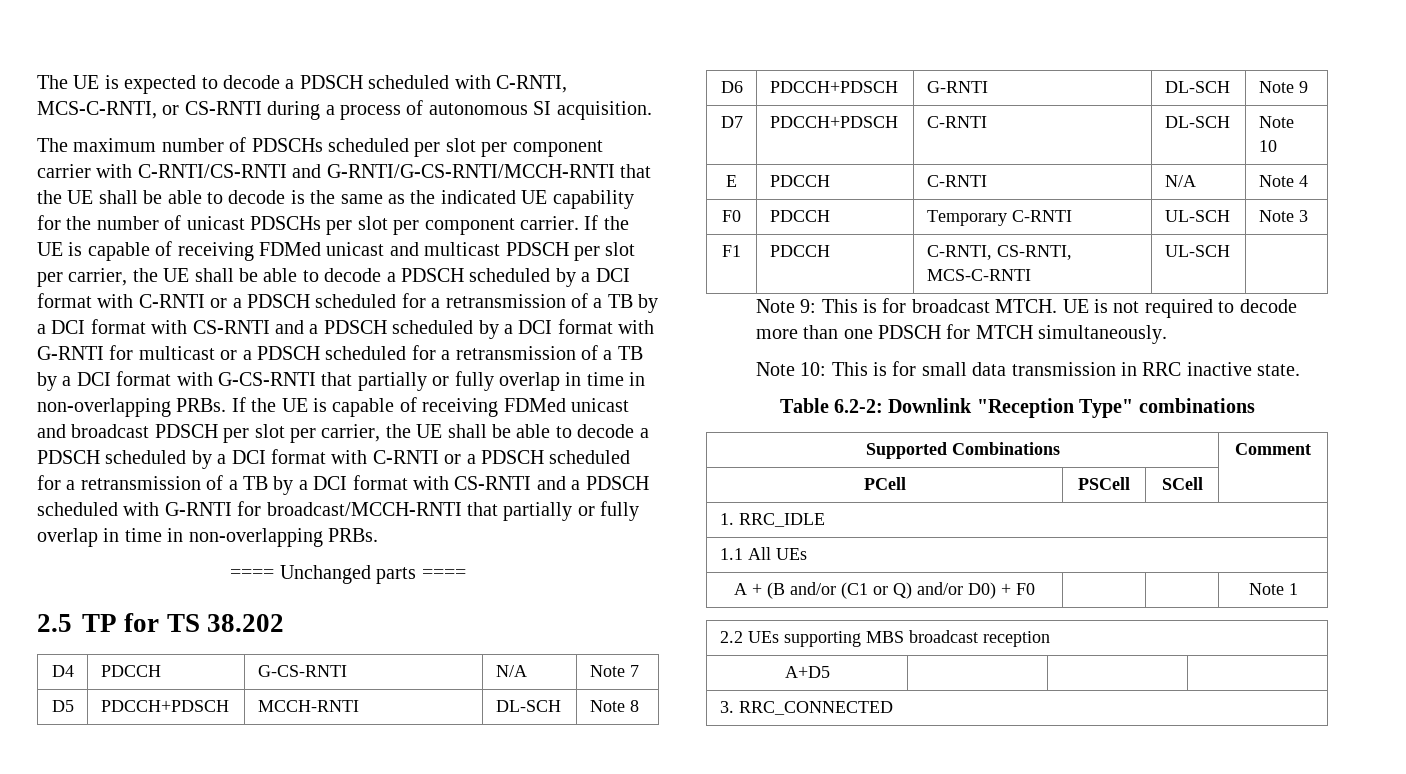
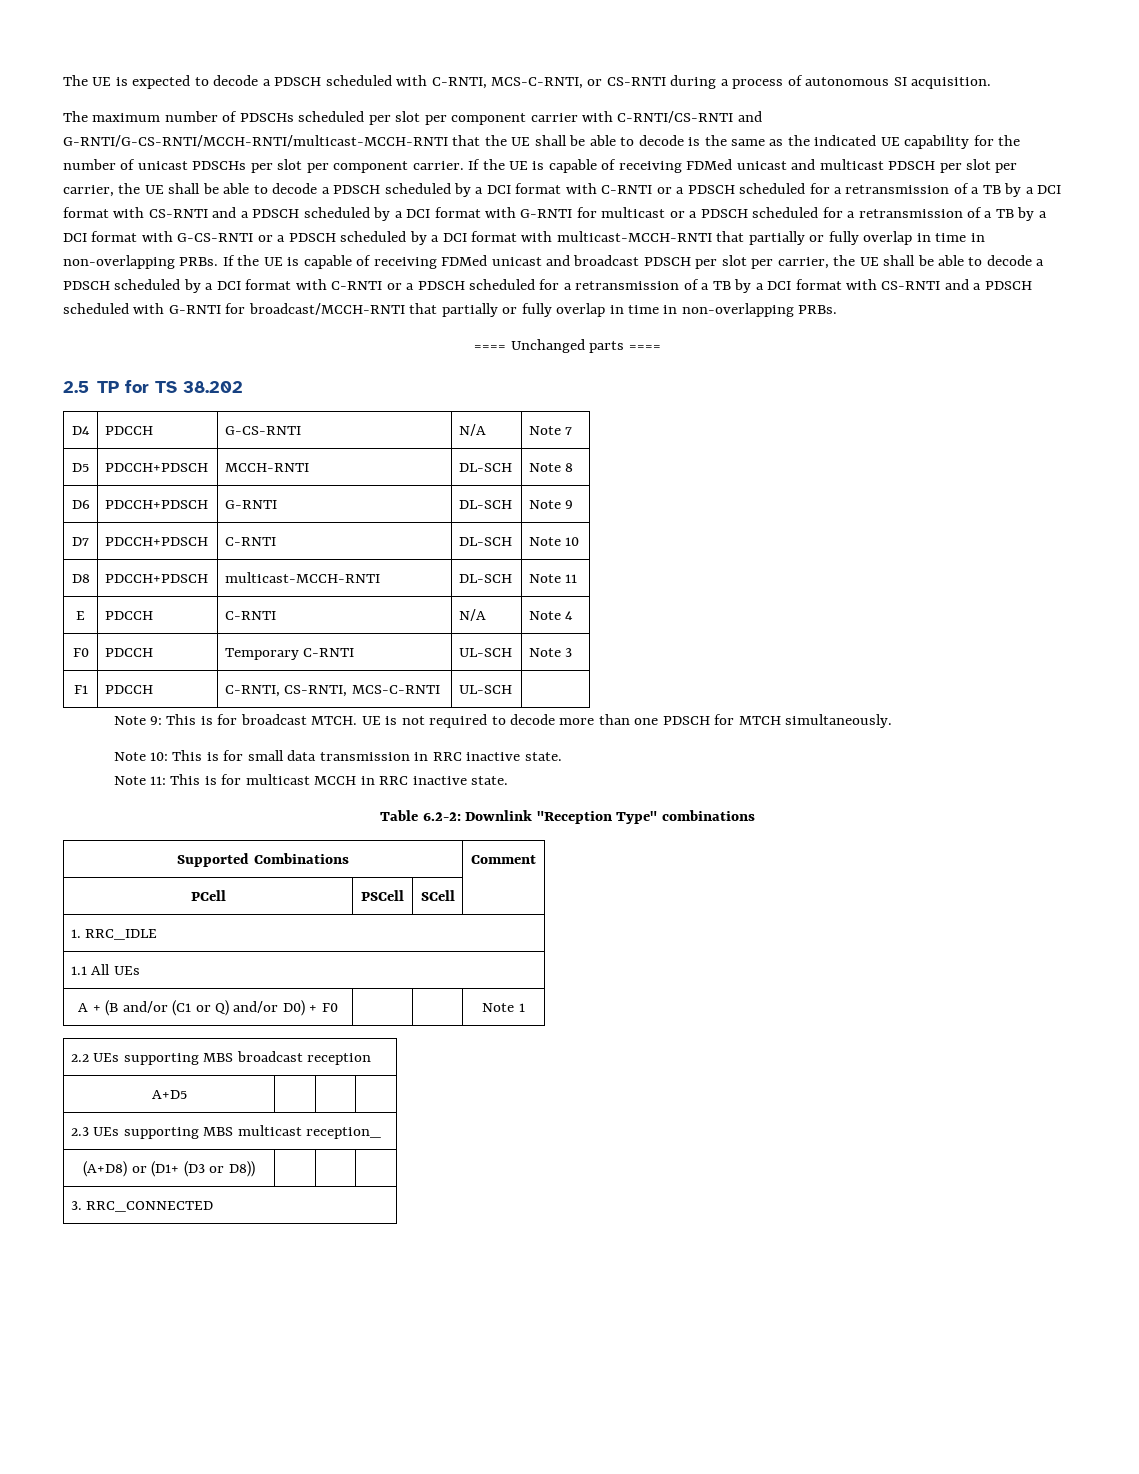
- The maximum number of PDSCHs scheduled per slot per component carrier with C-RNTI/CS-RNTI and G-RNTI/G-CS-RNTI/MCCH-RNTI that the UE shall be able to decode is the same as the indicated UE capability for the number of unicast PDSCHs per slot per component carrier.
+ The maximum number of PDSCHs scheduled per slot per component carrier with C-RNTI/CS-RNTI and G-RNTI/G-CS-RNTI/MCCH-RNTI/multicast-MCCH-RNTI that the UE shall be able to decode is the same as the indicated UE capability for the number of unicast PDSCHs per slot per component carrier.
- If the UE is capable of receiving FDMed unicast and multicast PDSCH per slot per carrier, the UE shall be able to decode a PDSCH scheduled by a DCI format with C-RNTI or a PDSCH scheduled for a retransmission of a TB by a DCI format with CS-RNTI and a PDSCH scheduled by a DCI format with G-RNTI for multicast or a PDSCH scheduled for a retransmission of a TB by a DCI format with G-CS-RNTI that partially or fully overlap in time in non-overlapping PRBs.
+ If the UE is capable of receiving FDMed unicast and multicast PDSCH per slot per carrier, the UE shall be able to decode a PDSCH scheduled by a DCI format with C-RNTI or a PDSCH scheduled for a retransmission of a TB by a DCI format with CS-RNTI and a PDSCH scheduled by a DCI format with G-RNTI for multicast or a PDSCH scheduled for a retransmission of a TB by a DCI format with G-CS-RNTI or a PDSCH scheduled by a DCI format with multicast-MCCH-RNTI that partially or fully overlap in time in non-overlapping PRBs.
+ D8 | PDCCH+PDSCH | multicast-MCCH-RNTI | DL-SCH | Note 11
+ Note 11: This is for multicast MCCH in RRC inactive state.
+ 2.3 UEs supporting MBS multicast reception_
+ (A+D8) or (D1+ (D3 or D8)) | | |

